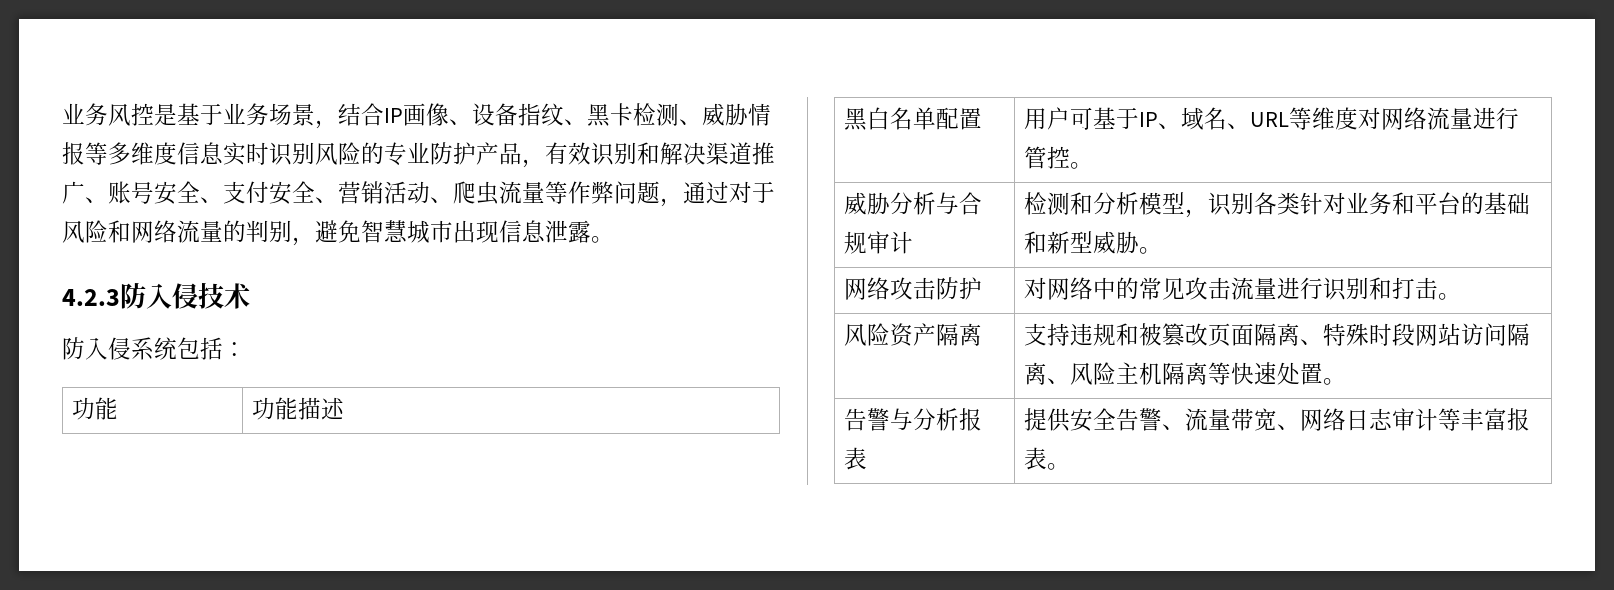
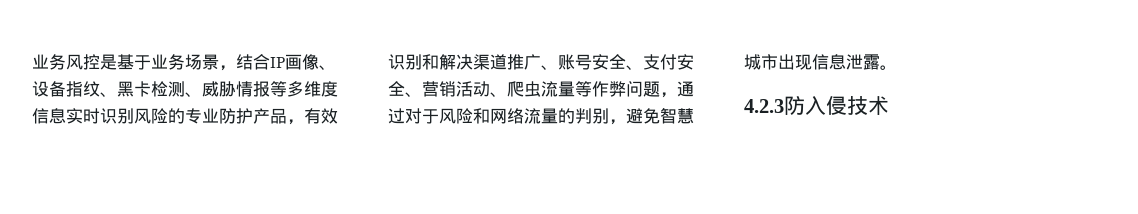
- 防入侵系统包括：
- 功能 | 功能描述
- 黑白名单配置 | 用户可基于IP、域名、URL等维度对网络流量进行管控。
- 威胁分析与合规审计 | 检测和分析模型，识别各类针对业务和平台的基础和新型威胁。
- 网络攻击防护 | 对网络中的常见攻击流量进行识别和打击。
- 风险资产隔离 | 支持违规和被篡改页面隔离、特殊时段网站访问隔离、风险主机隔离等快速处置。
- 告警与分析报表 | 提供安全告警、流量带宽、网络日志审计等丰富报表。

